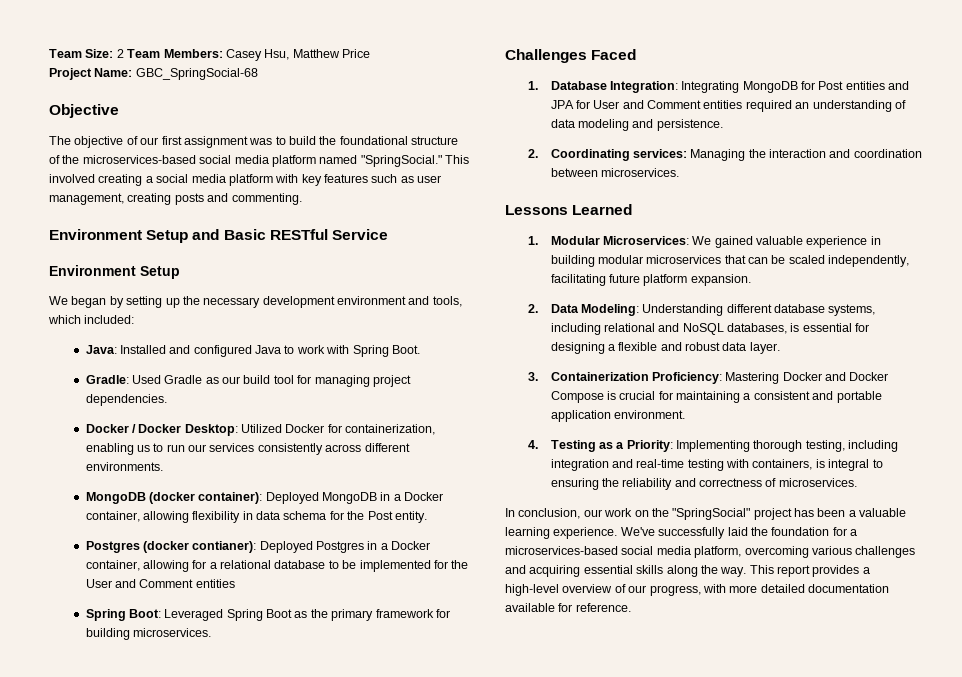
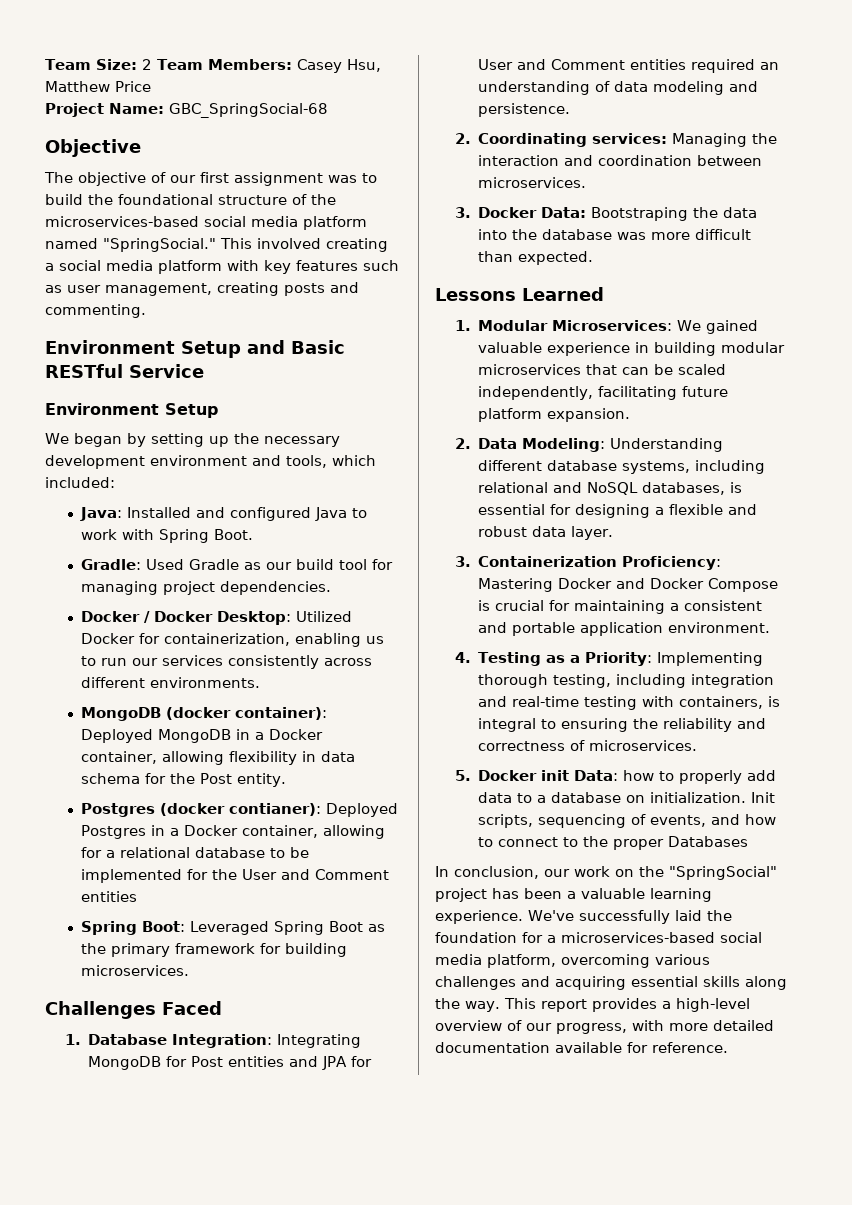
+ 3. Docker Data: Bootstraping the data into the database was more difficult than expected.
+ 5. Docker init Data: how to properly add data to a database on initialization. Init scripts, sequencing of events, and how to connect to the proper Databases

